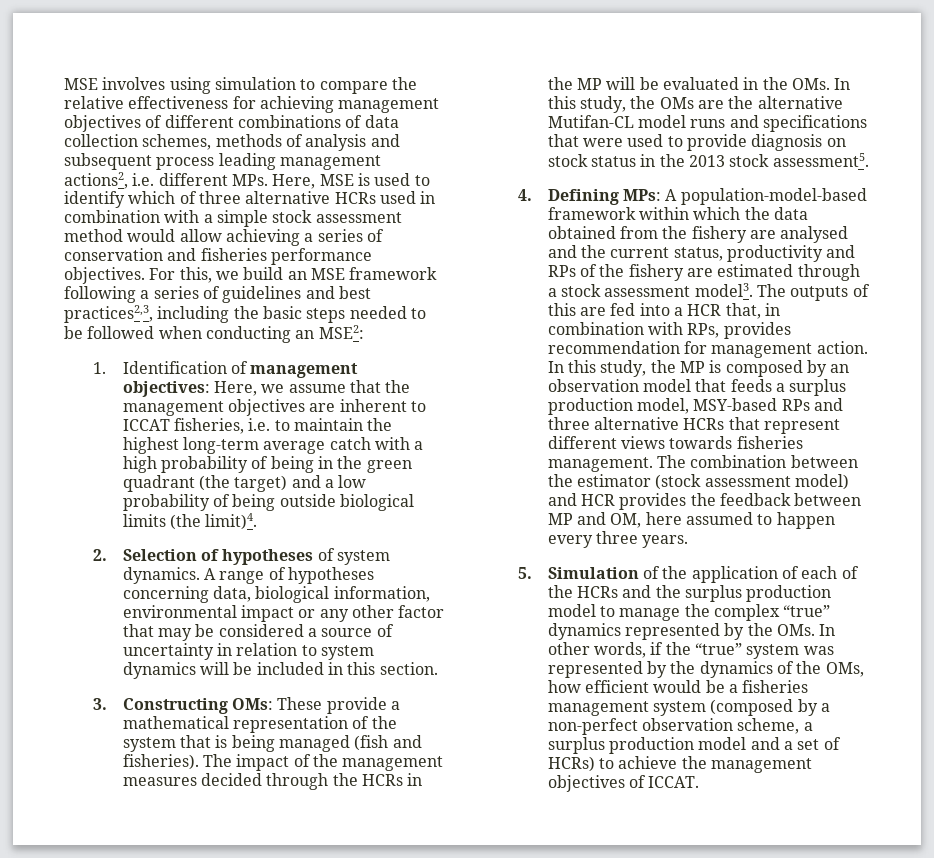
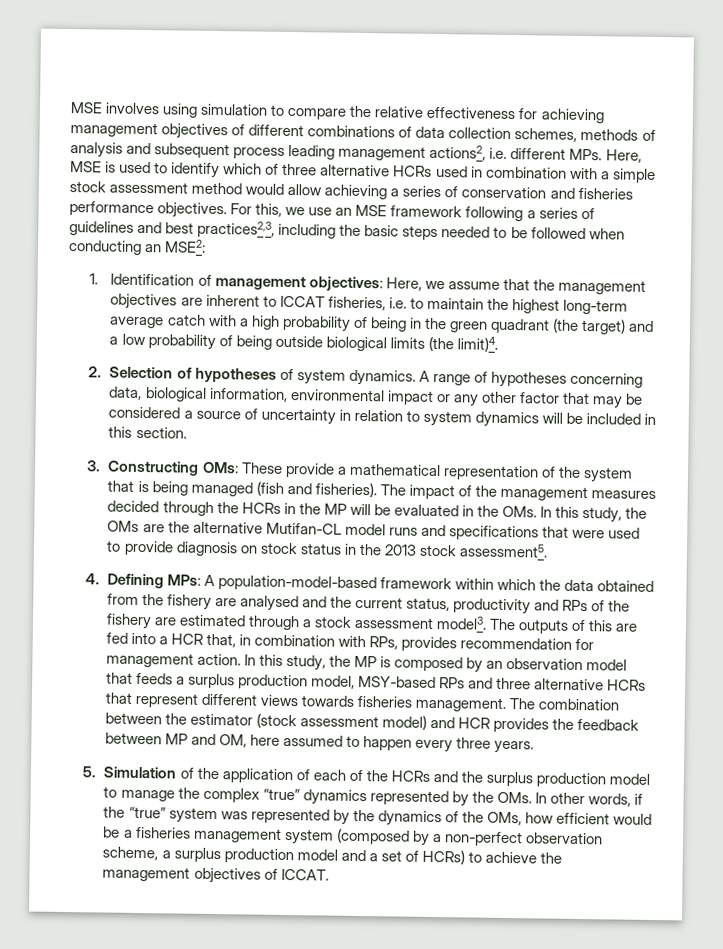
- For this, we build an MSE framework following a series of guidelines and best practices2,3, including the basic steps needed to be followed when conducting an MSE2:
+ For this, we use an MSE framework following a series of guidelines and best practices2,3, including the basic steps needed to be followed when conducting an MSE2:

